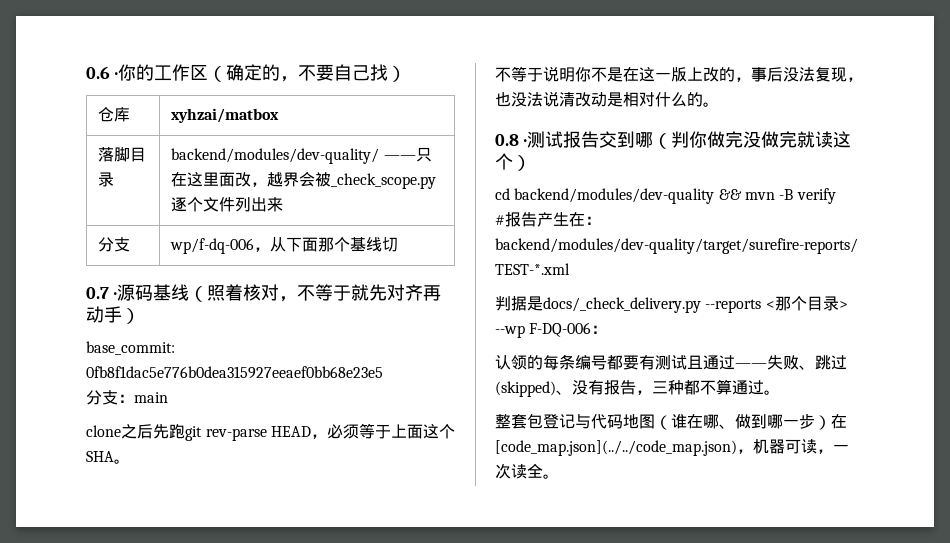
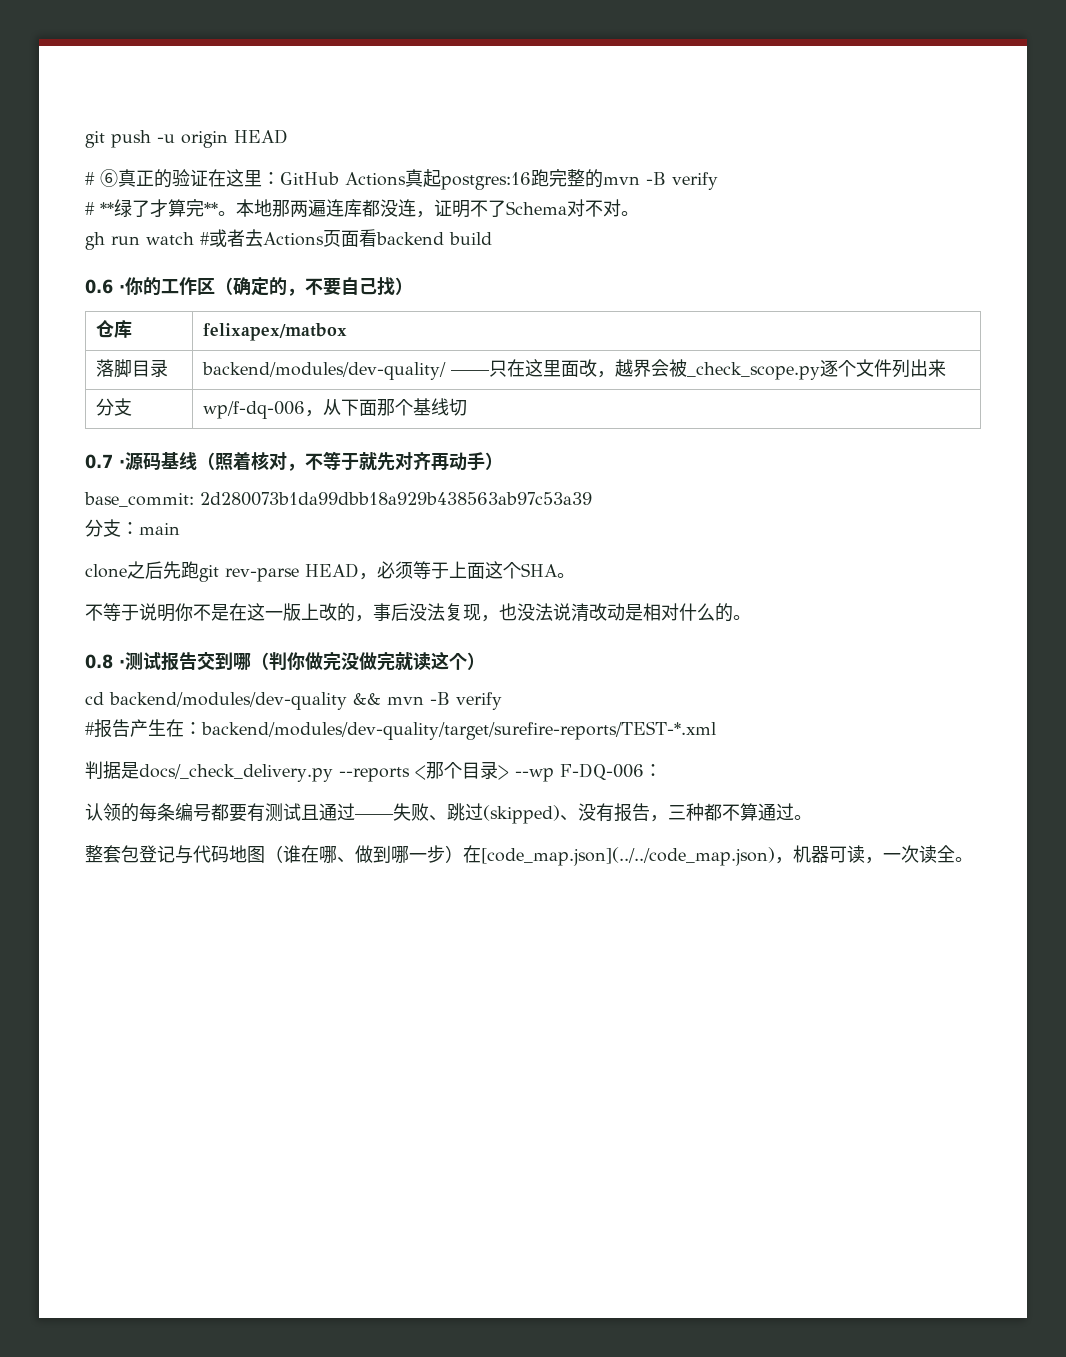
+ git push -u origin HEAD
+ # ⑥真正的验证在这里：GitHub Actions真起postgres:16跑完整的mvn -B verify
+ # **绿了才算完**。本地那两遍连库都没连，证明不了Schema对不对。
+ gh run watch #或者去Actions页面看backend build
- 仓库 | xyhzai/matbox
+ 仓库 | felixapex/matbox
- base_commit: 0fb8f1dac5e776b0dea315927eeaef0bb68e23e5
+ base_commit: 2d280073b1da99dbb18a929b438563ab97c53a39

